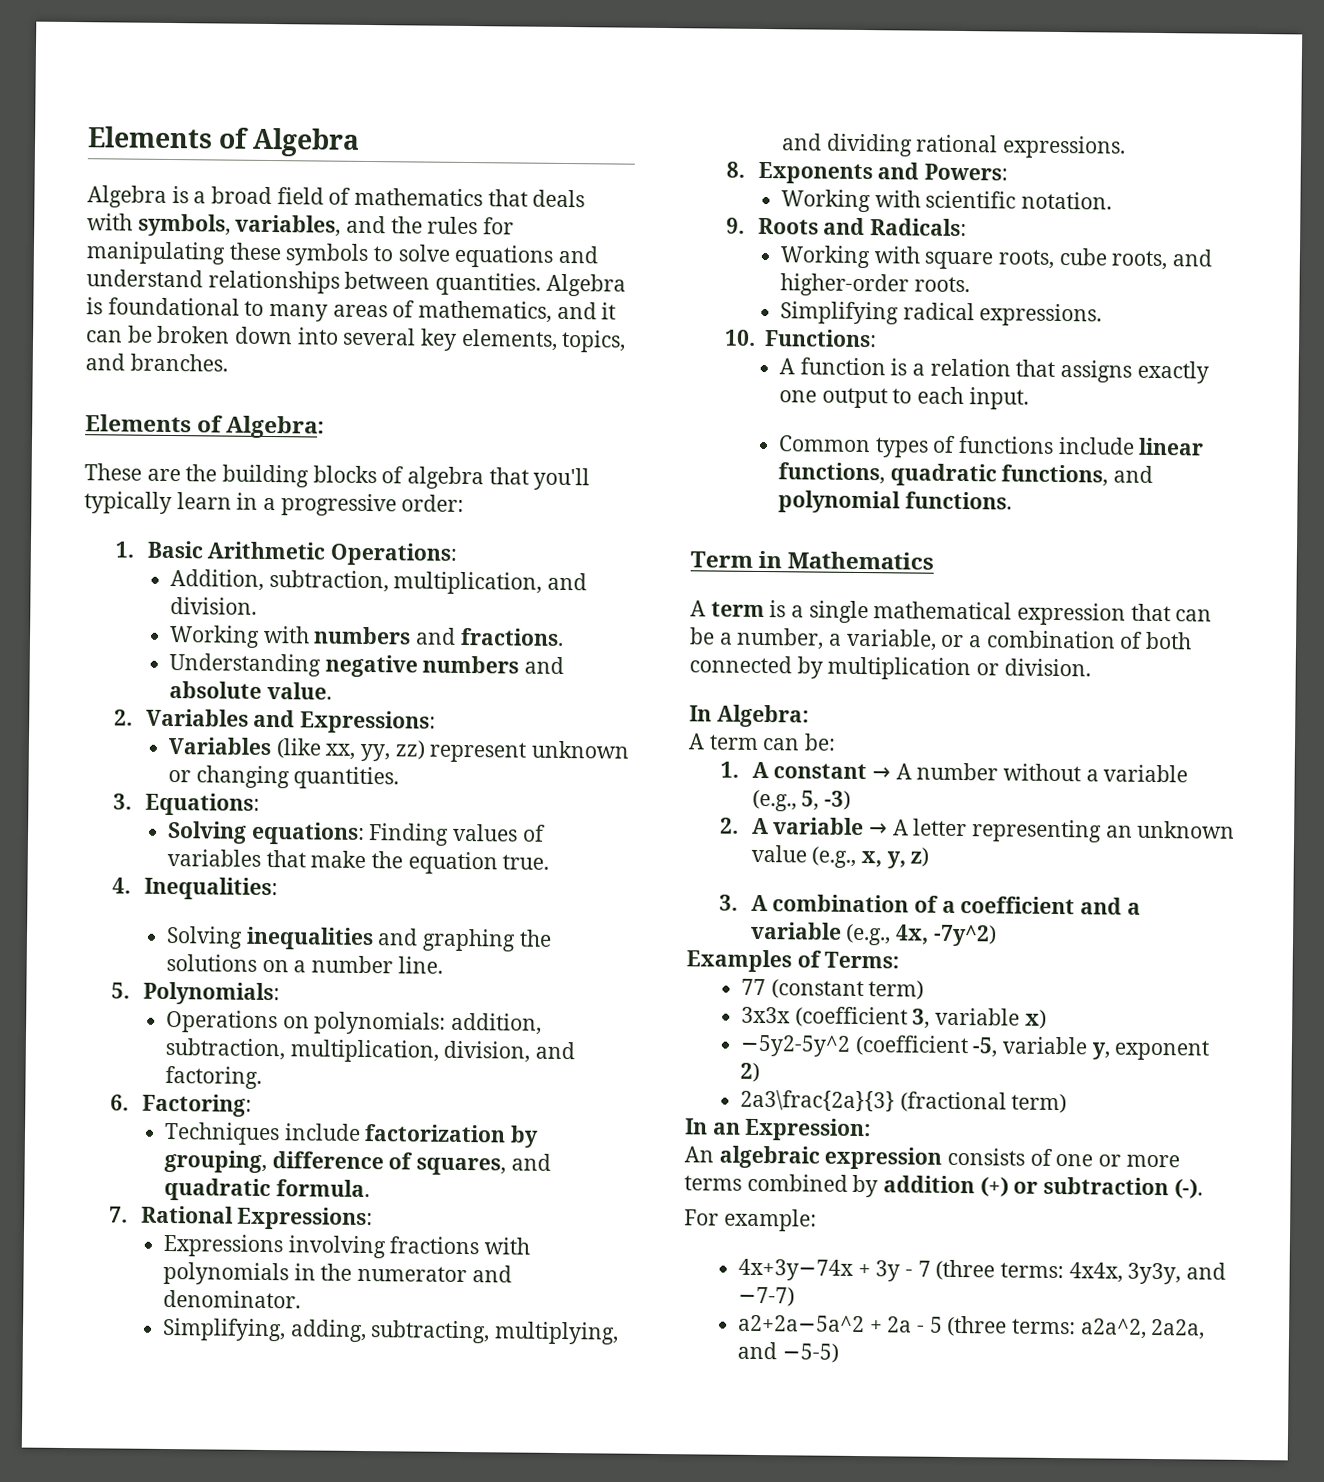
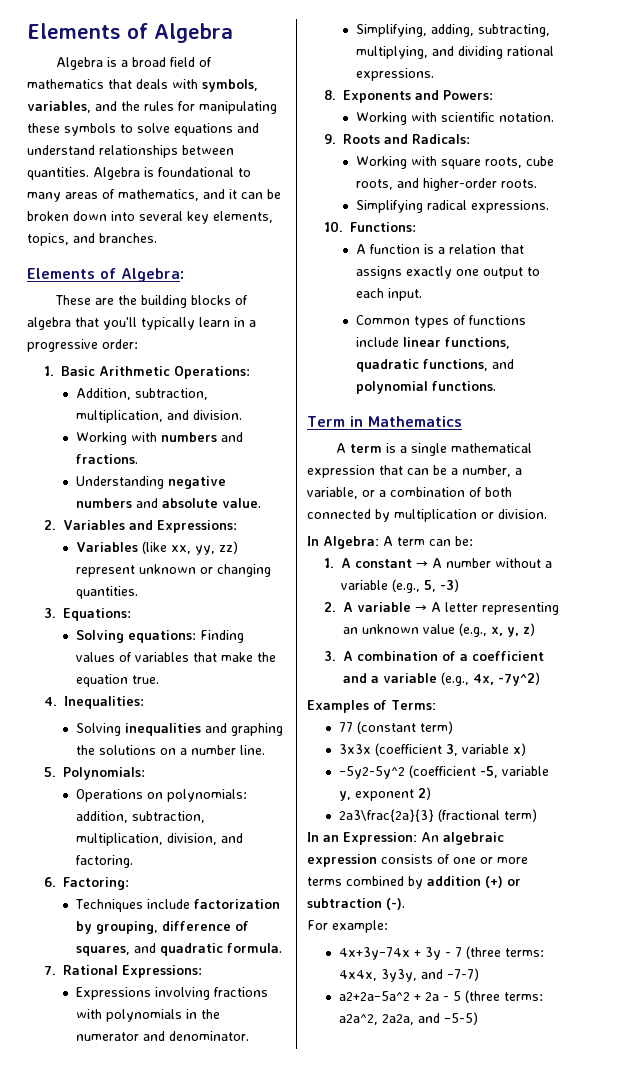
- In Algebra:
- A term can be:
+ In Algebra: A term can be:
- In an Expression:
- An algebraic expression consists of one or more terms combined by addition (+) or subtraction (-).
+ In an Expression: An algebraic expression consists of one or more terms combined by addition (+) or subtraction (-).

